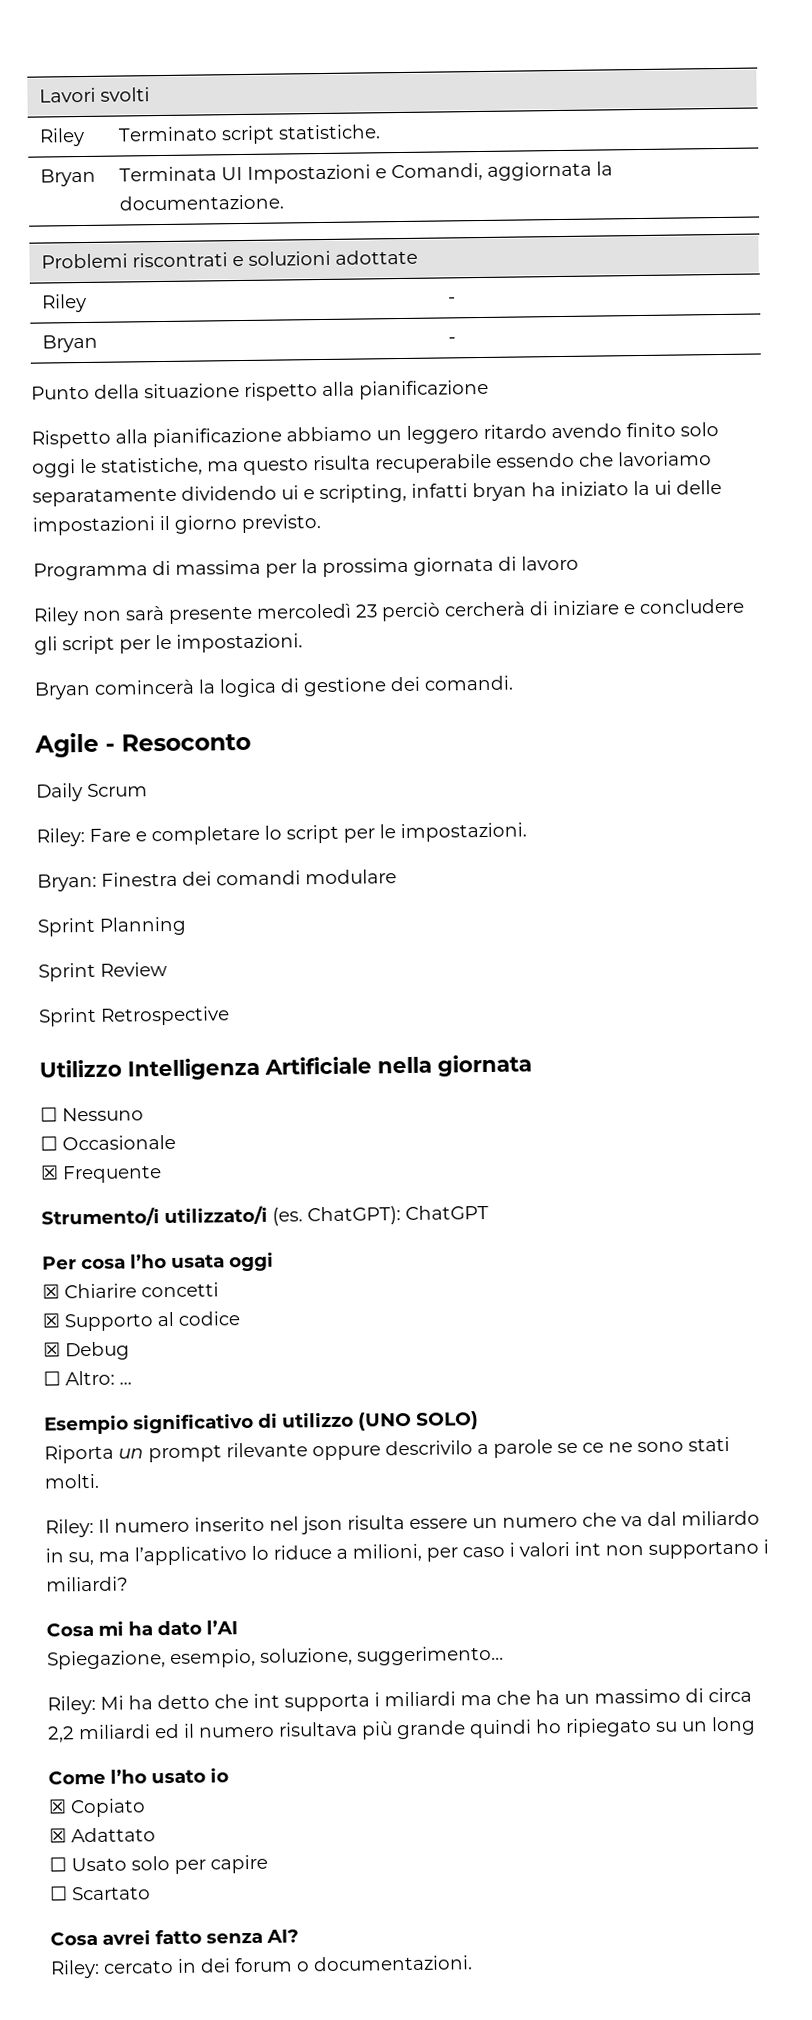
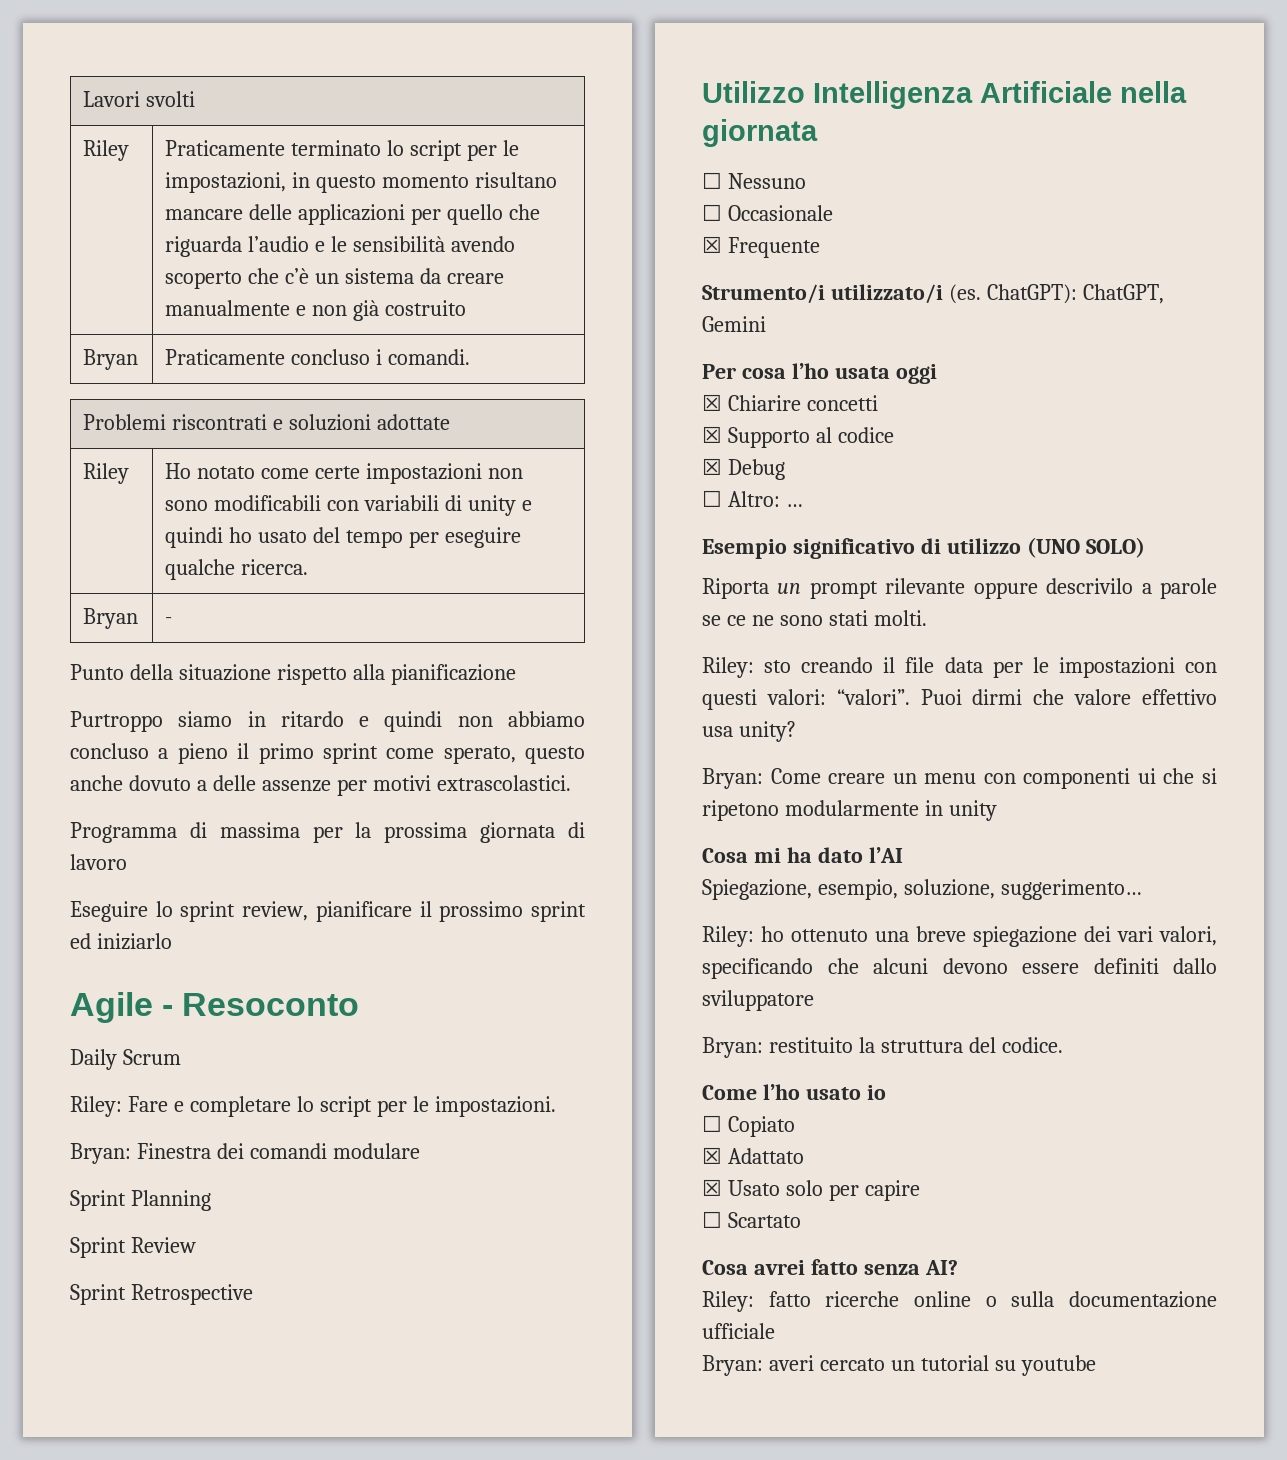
- Riley | Terminato script statistiche.
- Bryan | Terminata UI Impostazioni e Comandi, aggiornata la documentazione.
+ Riley | Praticamente terminato lo script per le impostazioni, in questo momento risultano mancare delle applicazioni per quello che riguarda l’audio e le sensibilità avendo scoperto che c’è un sistema da creare manualmente e non già costruito
+ Bryan | Praticamente concluso i comandi.
- Riley | -
+ Riley | Ho notato come certe impostazioni non sono modificabili con variabili di unity e quindi ho usato del tempo per eseguire qualche ricerca.
- Rispetto alla pianificazione abbiamo un leggero ritardo avendo finito solo oggi le statistiche, ma questo risulta recuperabile essendo che lavoriamo separatamente dividendo ui e scripting, infatti bryan ha iniziato la ui delle impostazioni il giorno previsto.
+ Purtroppo siamo in ritardo e quindi non abbiamo concluso a pieno il primo sprint come sperato, questo anche dovuto a delle assenze per motivi extrascolastici.
- Riley non sarà presente mercoledì 23 perciò cercherà di iniziare e concludere gli script per le impostazioni.
- Bryan comincerà la logica di gestione dei comandi.
+ Eseguire lo sprint review, pianificare il prossimo sprint ed iniziarlo
- ChatGPT): ChatGPT
+ ChatGPT): ChatGPT, Gemini
- Riley: Il numero inserito nel json risulta essere un numero che va dal miliardo in su, ma l’applicativo lo riduce a milioni, per caso i valori int non supportano i miliardi?
+ Riley: sto creando il file data per le impostazioni con questi valori: “valori”. Puoi dirmi che valore effettivo usa unity?
+ Bryan: Come creare un menu con componenti ui che si ripetono modularmente in unity
- Riley: Mi ha detto che int supporta i miliardi ma che ha un massimo di circa 2,2 miliardi ed il numero risultava più grande quindi ho ripiegato su un long
+ Riley: ho ottenuto una breve spiegazione dei vari valori, specificando che alcuni devono essere definiti dallo sviluppatore
+ Bryan: restituito la struttura del codice.
- ☒ Copiato
+ ☐ Copiato
- ☐ Usato solo per capire
+ ☒ Usato solo per capire
- Riley: cercato in dei forum o documentazioni.
+ Riley: fatto ricerche online o sulla documentazione ufficiale
+ Bryan: averi cercato un tutorial su youtube

